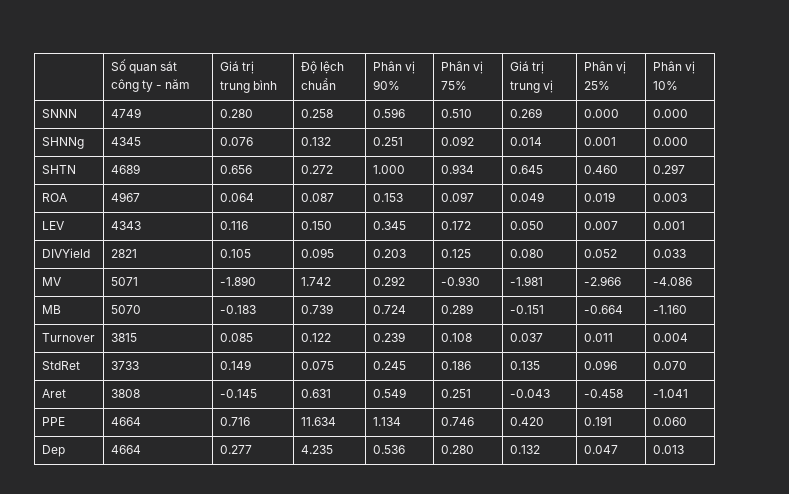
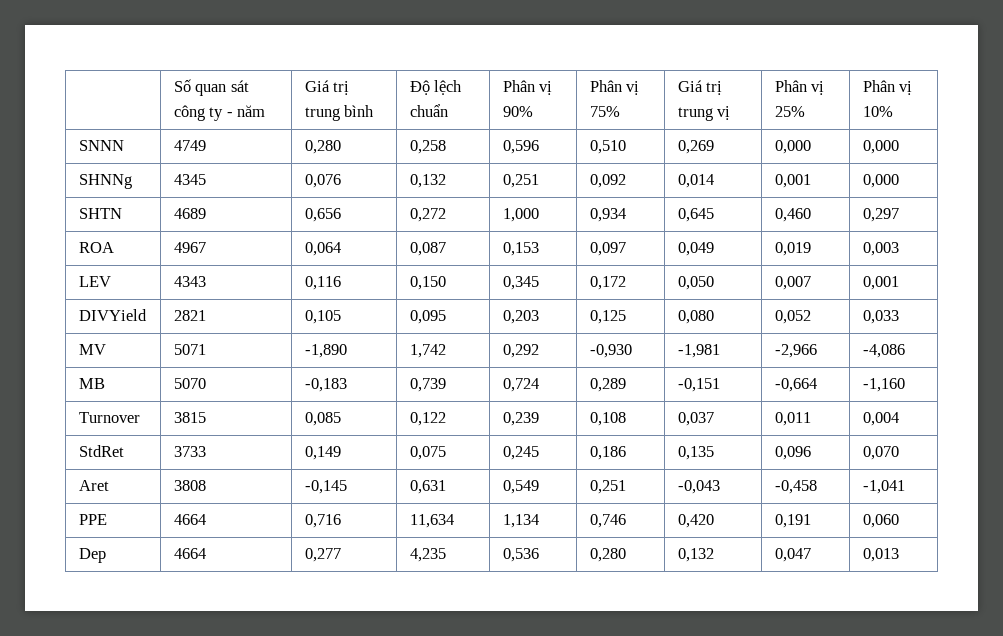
- SNNN | 4749 | 0.280 | 0.258 | 0.596 | 0.510 | 0.269 | 0.000 | 0.000
- SHNNg | 4345 | 0.076 | 0.132 | 0.251 | 0.092 | 0.014 | 0.001 | 0.000
- SHTN | 4689 | 0.656 | 0.272 | 1.000 | 0.934 | 0.645 | 0.460 | 0.297
- ROA | 4967 | 0.064 | 0.087 | 0.153 | 0.097 | 0.049 | 0.019 | 0.003
- LEV | 4343 | 0.116 | 0.150 | 0.345 | 0.172 | 0.050 | 0.007 | 0.001
- DIVYield | 2821 | 0.105 | 0.095 | 0.203 | 0.125 | 0.080 | 0.052 | 0.033
- MV | 5071 | -1.890 | 1.742 | 0.292 | -0.930 | -1.981 | -2.966 | -4.086
- MB | 5070 | -0.183 | 0.739 | 0.724 | 0.289 | -0.151 | -0.664 | -1.160
- Turnover | 3815 | 0.085 | 0.122 | 0.239 | 0.108 | 0.037 | 0.011 | 0.004
- StdRet | 3733 | 0.149 | 0.075 | 0.245 | 0.186 | 0.135 | 0.096 | 0.070
- Aret | 3808 | -0.145 | 0.631 | 0.549 | 0.251 | -0.043 | -0.458 | -1.041
- PPE | 4664 | 0.716 | 11.634 | 1.134 | 0.746 | 0.420 | 0.191 | 0.060
- Dep | 4664 | 0.277 | 4.235 | 0.536 | 0.280 | 0.132 | 0.047 | 0.013
+ SNNN | 4749 | 0,280 | 0,258 | 0,596 | 0,510 | 0,269 | 0,000 | 0,000
+ SHNNg | 4345 | 0,076 | 0,132 | 0,251 | 0,092 | 0,014 | 0,001 | 0,000
+ SHTN | 4689 | 0,656 | 0,272 | 1,000 | 0,934 | 0,645 | 0,460 | 0,297
+ ROA | 4967 | 0,064 | 0,087 | 0,153 | 0,097 | 0,049 | 0,019 | 0,003
+ LEV | 4343 | 0,116 | 0,150 | 0,345 | 0,172 | 0,050 | 0,007 | 0,001
+ DIVYield | 2821 | 0,105 | 0,095 | 0,203 | 0,125 | 0,080 | 0,052 | 0,033
+ MV | 5071 | -1,890 | 1,742 | 0,292 | -0,930 | -1,981 | -2,966 | -4,086
+ MB | 5070 | -0,183 | 0,739 | 0,724 | 0,289 | -0,151 | -0,664 | -1,160
+ Turnover | 3815 | 0,085 | 0,122 | 0,239 | 0,108 | 0,037 | 0,011 | 0,004
+ StdRet | 3733 | 0,149 | 0,075 | 0,245 | 0,186 | 0,135 | 0,096 | 0,070
+ Aret | 3808 | -0,145 | 0,631 | 0,549 | 0,251 | -0,043 | -0,458 | -1,041
+ PPE | 4664 | 0,716 | 11,634 | 1,134 | 0,746 | 0,420 | 0,191 | 0,060
+ Dep | 4664 | 0,277 | 4,235 | 0,536 | 0,280 | 0,132 | 0,047 | 0,013

